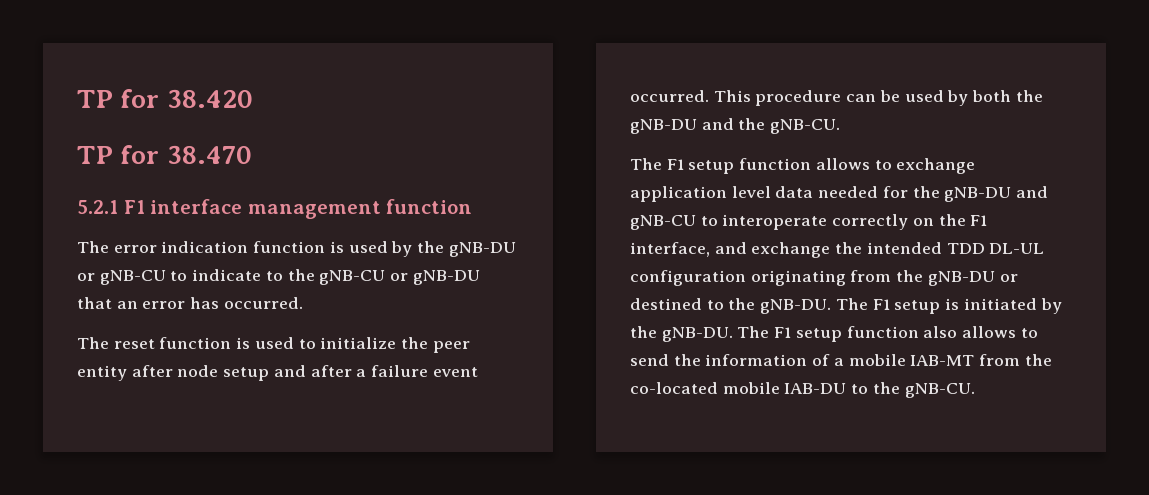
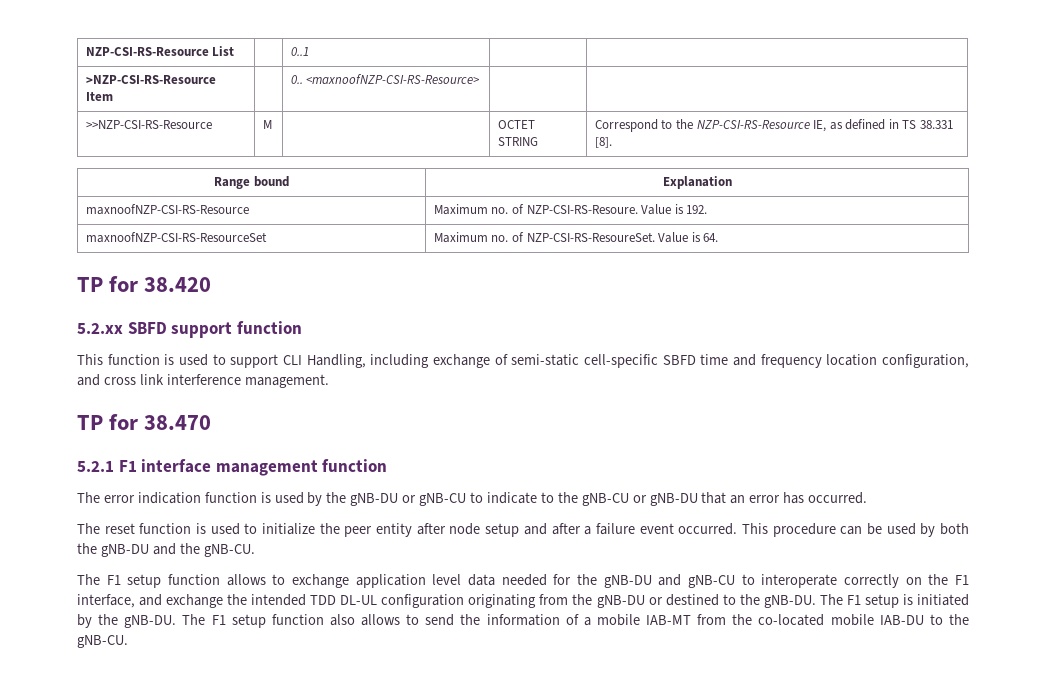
+ NZP-CSI-RS-Resource List | | 0..1 | |
+ >NZP-CSI-RS-Resource Item | | 0.. <maxnoofNZP-CSI-RS-Resource> | |
+ >>NZP-CSI-RS-Resource | M | | OCTET STRING | Correspond to the NZP-CSI-RS-Resource IE, as defined in TS 38.331 [8].
+ Range bound | Explanation
+ maxnoofNZP-CSI-RS-Resource | Maximum no. of NZP-CSI-RS-Resoure. Value is 192.
+ maxnoofNZP-CSI-RS-ResourceSet | Maximum no. of NZP-CSI-RS-ResoureSet. Value is 64.
  TP for 38.420
+ 5.2.xx SBFD support function
+ This function is used to support CLI Handling, including exchange of semi-static cell-specific SBFD time and frequency location configuration, and cross link interference management.

